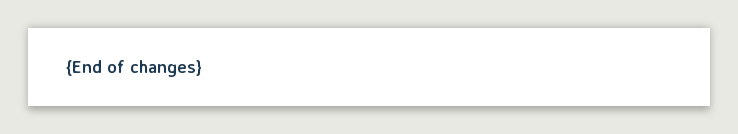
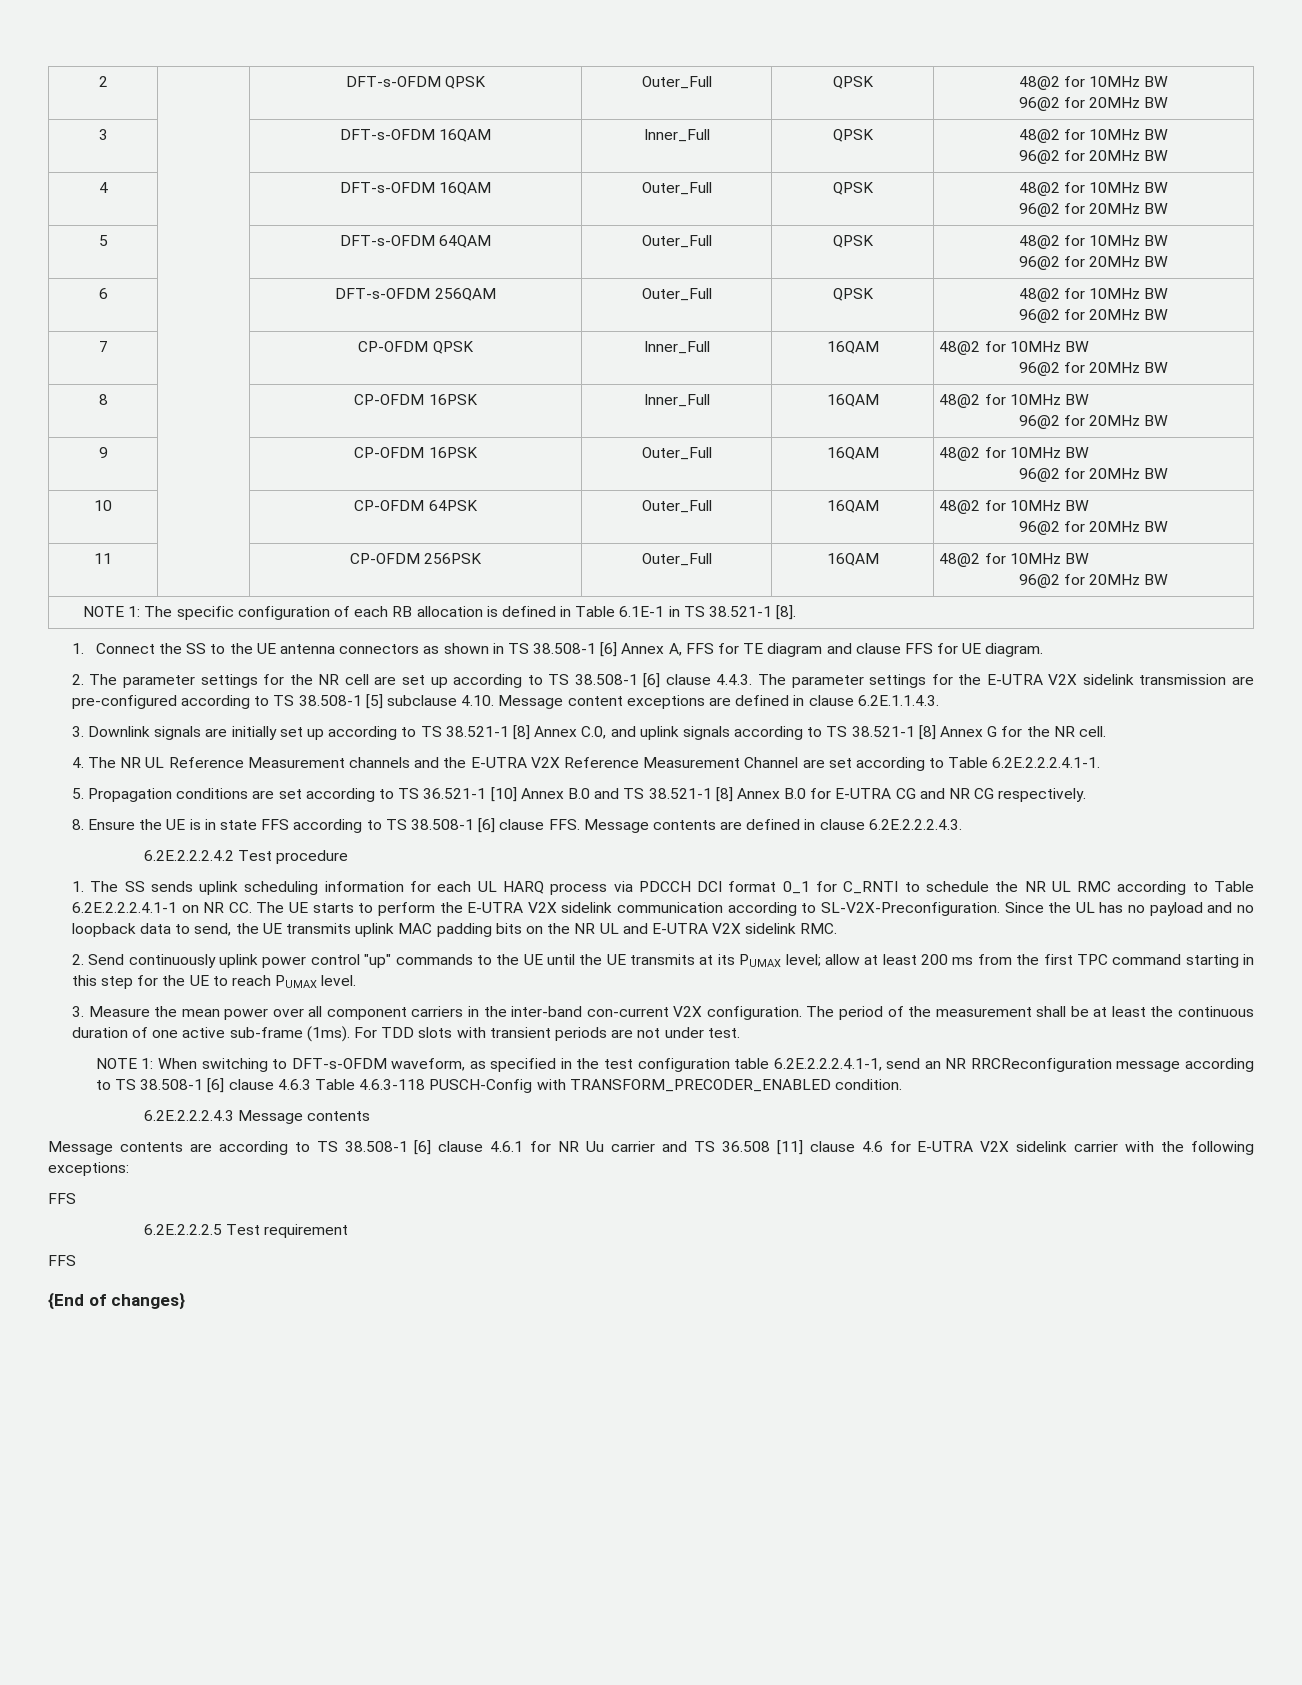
+ 2 | | DFT-s-OFDM QPSK | Outer_Full | QPSK | 48@2 for 10MHz BW
+ 96@2 for 20MHz BW
+ 3 | | DFT-s-OFDM 16QAM | Inner_Full | QPSK | 48@2 for 10MHz BW
+ 96@2 for 20MHz BW
+ 4 | | DFT-s-OFDM 16QAM | Outer_Full | QPSK | 48@2 for 10MHz BW
+ 96@2 for 20MHz BW
+ 5 | | DFT-s-OFDM 64QAM | Outer_Full | QPSK | 48@2 for 10MHz BW
+ 96@2 for 20MHz BW
+ 6 | | DFT-s-OFDM 256QAM | Outer_Full | QPSK | 48@2 for 10MHz BW
+ 96@2 for 20MHz BW
+ 7 | | CP-OFDM QPSK | Inner_Full | 16QAM | 48@2 for 10MHz BW
+ 96@2 for 20MHz BW
+ 8 | | CP-OFDM 16PSK | Inner_Full | 16QAM | 48@2 for 10MHz BW
+ 96@2 for 20MHz BW
+ 9 | | CP-OFDM 16PSK | Outer_Full | 16QAM | 48@2 for 10MHz BW
+ 96@2 for 20MHz BW
+ 10 | | CP-OFDM 64PSK | Outer_Full | 16QAM | 48@2 for 10MHz BW
+ 96@2 for 20MHz BW
+ 11 | | CP-OFDM 256PSK | Outer_Full | 16QAM | 48@2 for 10MHz BW
+ 96@2 for 20MHz BW
+ NOTE 1: The specific configuration of each RB allocation is defined in Table 6.1E-1 in TS 38.521-1 [8].
+ 1. Connect the SS to the UE antenna connectors as shown in TS 38.508-1 [6] Annex A, FFS for TE diagram and clause FFS for UE diagram.
+ 2. The parameter settings for the NR cell are set up according to TS 38.508-1 [6] clause 4.4.3. The parameter settings for the E-UTRA V2X sidelink transmission are pre-configured according to TS 38.508-1 [5] subclause 4.10. Message content exceptions are defined in clause 6.2E.1.1.4.3.
+ 3. Downlink signals are initially set up according to TS 38.521-1 [8] Annex C.0, and uplink signals according to TS 38.521-1 [8] Annex G for the NR cell.
+ 4. The NR UL Reference Measurement channels and the E-UTRA V2X Reference Measurement Channel are set according to Table 6.2E.2.2.2.4.1-1.
+ 5. Propagation conditions are set according to TS 36.521-1 [10] Annex B.0 and TS 38.521-1 [8] Annex B.0 for E-UTRA CG and NR CG respectively.
+ 8. Ensure the UE is in state FFS according to TS 38.508-1 [6] clause FFS. Message contents are defined in clause 6.2E.2.2.2.4.3.
+ 6.2E.2.2.2.4.2 Test procedure
+ 1. The SS sends uplink scheduling information for each UL HARQ process via PDCCH DCI format 0_1 for C_RNTI to schedule the NR UL RMC according to Table 6.2E.2.2.2.4.1-1 on NR CC. The UE starts to perform the E-UTRA V2X sidelink communication according to SL-V2X-Preconfiguration. Since the UL has no payload and no loopback data to send, the UE transmits uplink MAC padding bits on the NR UL and E-UTRA V2X sidelink RMC.
+ 2. Send continuously uplink power control "up" commands to the UE until the UE transmits at its PUMAX level; allow at least 200 ms from the first TPC command starting in this step for the UE to reach PUMAX level.
+ 3. Measure the mean power over all component carriers in the inter-band con-current V2X configuration. The period of the measurement shall be at least the continuous duration of one active sub-frame (1ms). For TDD slots with transient periods are not under test.
+ NOTE 1: When switching to DFT-s-OFDM waveform, as specified in the test configuration table 6.2E.2.2.2.4.1-1, send an NR RRCReconfiguration message according to TS 38.508-1 [6] clause 4.6.3 Table 4.6.3-118 PUSCH-Config with TRANSFORM_PRECODER_ENABLED condition.
+ 6.2E.2.2.2.4.3 Message contents
+ Message contents are according to TS 38.508-1 [6] clause 4.6.1 for NR Uu carrier and TS 36.508 [11] clause 4.6 for E-UTRA V2X sidelink carrier with the following exceptions:
+ FFS
+ 6.2E.2.2.2.5 Test requirement
+ FFS

